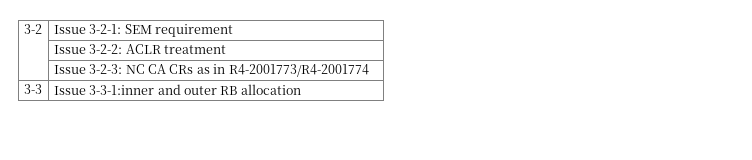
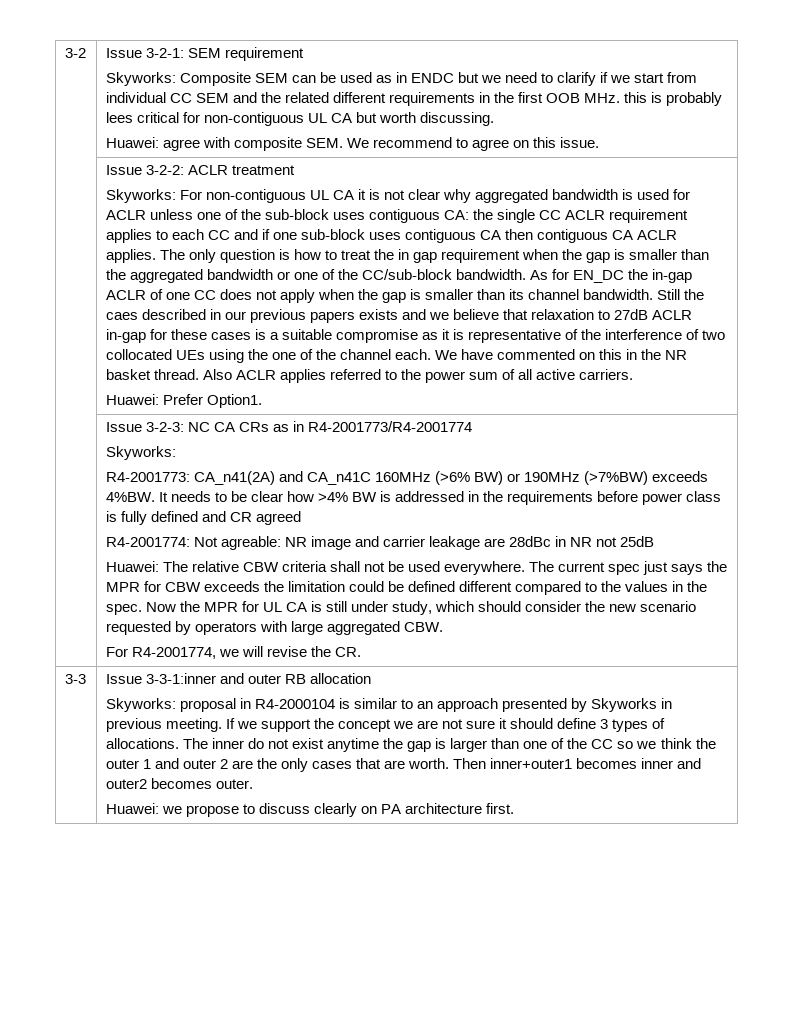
+ Skyworks: Composite SEM can be used as in ENDC but we need to clarify if we start from individual CC SEM and the related different requirements in the first OOB MHz. this is probably lees critical for non-contiguous UL CA but worth discussing.
+ Huawei: agree with composite SEM. We recommend to agree on this issue.
  | Issue 3-2-2: ACLR treatment
+ Skyworks: For non-contiguous UL CA it is not clear why aggregated bandwidth is used for ACLR unless one of the sub-block uses contiguous CA: the single CC ACLR requirement applies to each CC and if one sub-block uses contiguous CA then contiguous CA ACLR applies. The only question is how to treat the in gap requirement when the gap is smaller than the aggregated bandwidth or one of the CC/sub-block bandwidth. As for EN_DC the in-gap ACLR of one CC does not apply when the gap is smaller than its channel bandwidth. Still the caes described in our previous papers exists and we believe that relaxation to 27dB ACLR in-gap for these cases is a suitable compromise as it is representative of the interference of two collocated UEs using the one of the channel each. We have commented on this in the NR basket thread. Also ACLR applies referred to the power sum of all active carriers.
+ Huawei: Prefer Option1.
  Issue 3-2-3: NC CA CRs as in R4-2001773/R4-2001774
+ Skyworks:
+ R4-2001773: CA_n41(2A) and CA_n41C 160MHz (>6% BW) or 190MHz (>7%BW) exceeds 4%BW. It needs to be clear how >4% BW is addressed in the requirements before power class is fully defined and CR agreed
+ R4-2001774: Not agreable: NR image and carrier leakage are 28dBc in NR not 25dB
+ Huawei: The relative CBW criteria shall not be used everywhere. The current spec just says the MPR for CBW exceeds the limitation could be defined different compared to the values in the spec. Now the MPR for UL CA is still under study, which should consider the new scenario requested by operators with large aggregated CBW.
+ For R4-2001774, we will revise the CR.
+ Skyworks: proposal in R4-2000104 is similar to an approach presented by Skyworks in previous meeting. If we support the concept we are not sure it should define 3 types of allocations. The inner do not exist anytime the gap is larger than one of the CC so we think the outer 1 and outer 2 are the only cases that are worth. Then inner+outer1 becomes inner and outer2 becomes outer.
+ Huawei: we propose to discuss clearly on PA architecture first.

